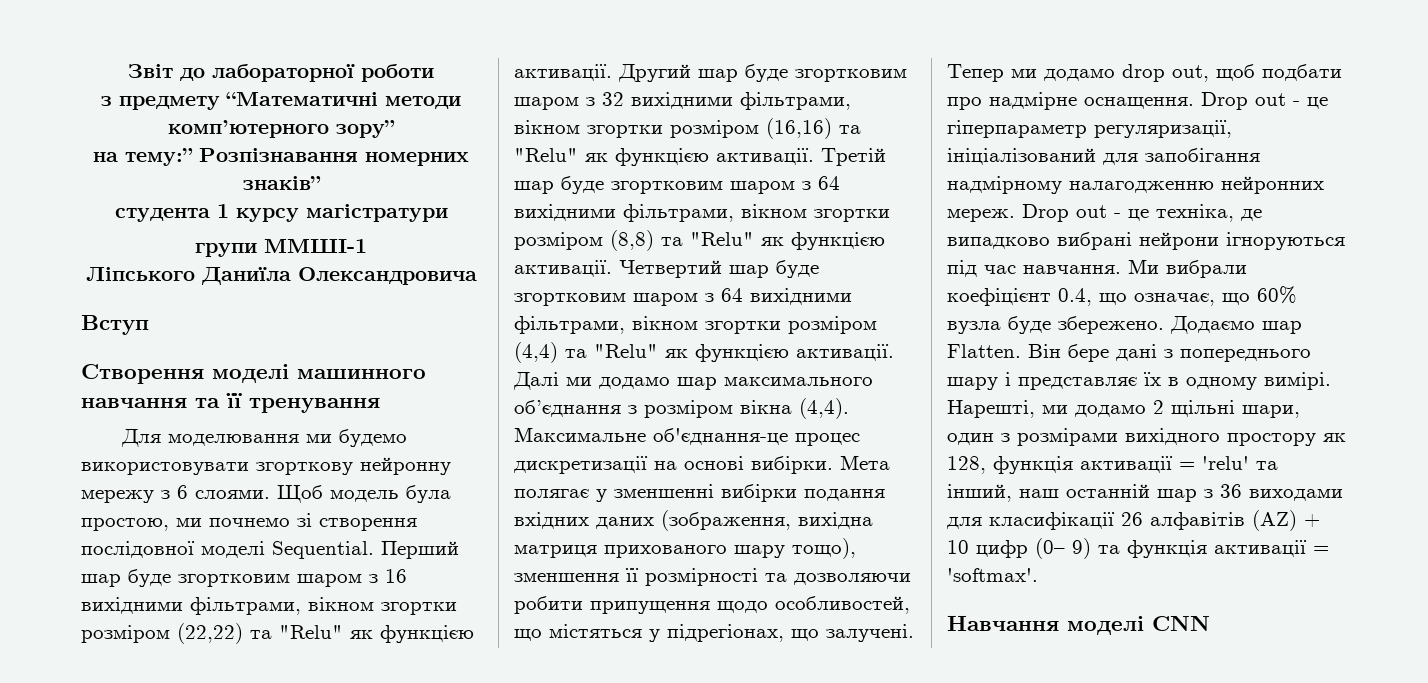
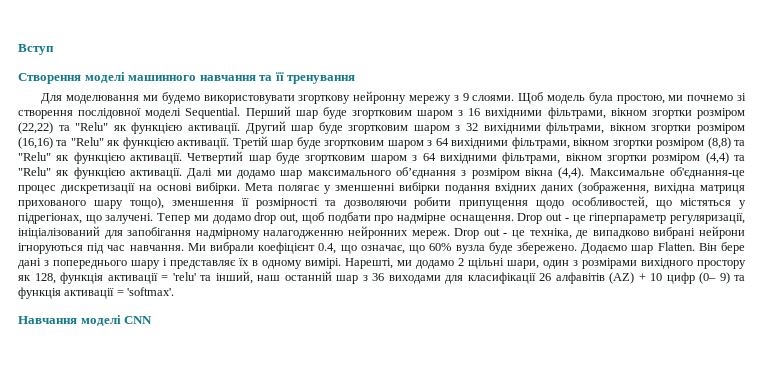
- Звіт до лабораторної роботи
- з предмету “Математичні методи комп’ютерного зору”
- на тему:” Розпізнавання номерних знаків”
- студента 1 курсу магістратури
- групи ММШІ-1
- Ліпського Даниїла Олександровича
- Для моделювання ми будемо використовувати згорткову нейронну мережу з 6 слоями.
+ Для моделювання ми будемо використовувати згорткову нейронну мережу з 9 слоями.

